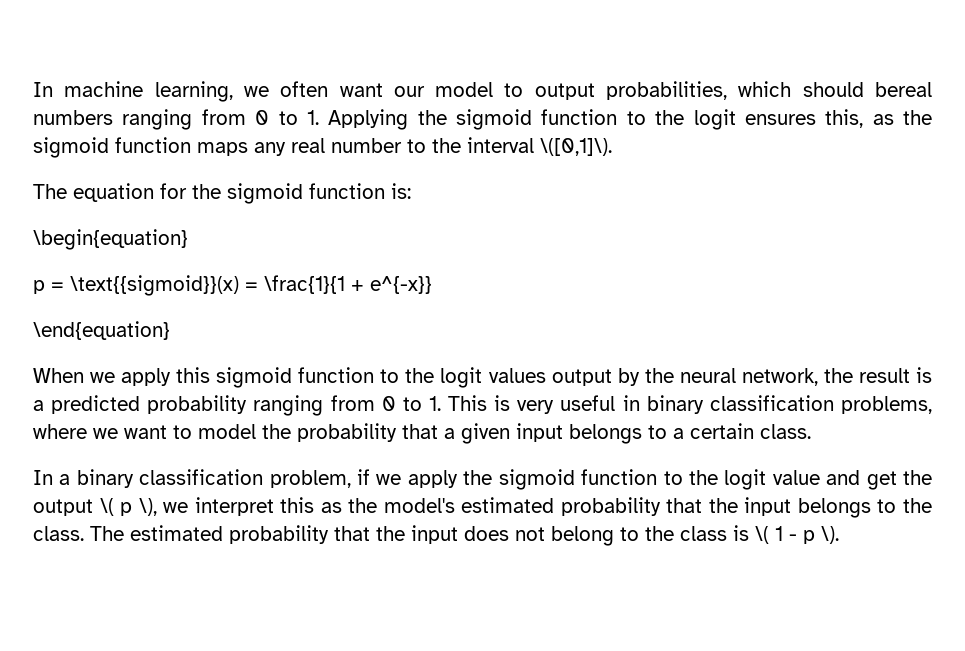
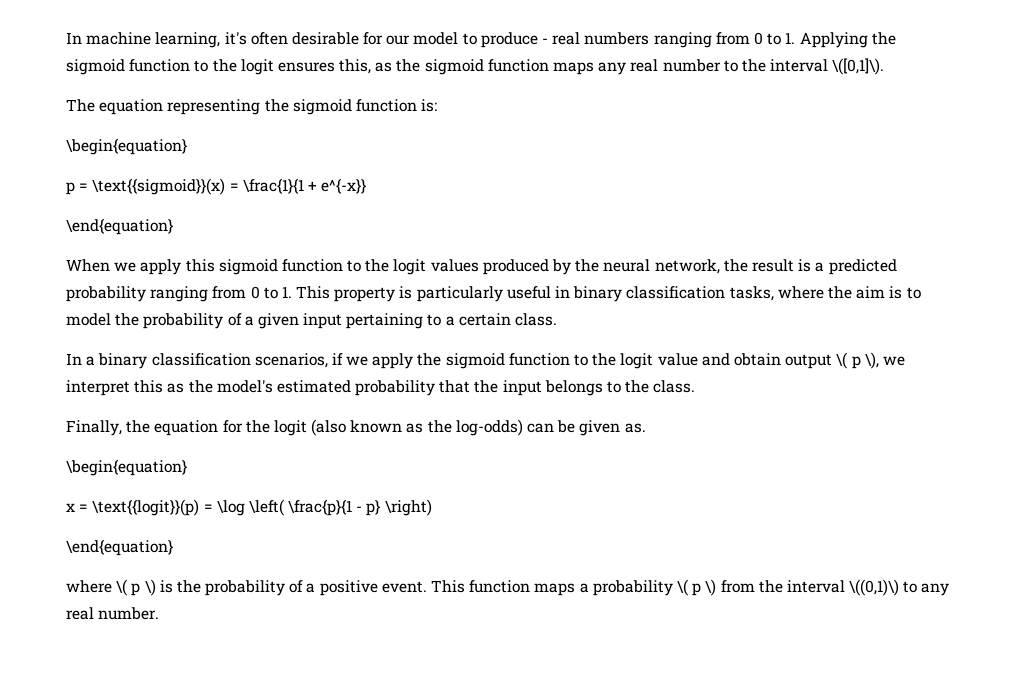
- In machine learning, we often want our model to output probabilities, which should bereal numbers ranging from 0 to 1. Applying the sigmoid function to the logit ensures this, as the sigmoid function maps any real number to the interval \([0,1]\).
+ In machine learning, it's often desirable for our model to produce - real numbers ranging from 0 to 1. Applying the sigmoid function to the logit ensures this, as the sigmoid function maps any real number to the interval \([0,1]\).
- The equation for the sigmoid function is:
+ The equation representing the sigmoid function is:
- When we apply this sigmoid function to the logit values output by the neural network, the result is a predicted probability ranging from 0 to 1. This is very useful in binary classification problems, where we want to model the probability that a given input belongs to a certain class.
+ When we apply this sigmoid function to the logit values produced by the neural network, the result is a predicted probability ranging from 0 to 1. This property is particularly useful in binary classification tasks, where the aim is to model the probability of a given input pertaining to a certain class.
- In a binary classification problem, if we apply the sigmoid function to the logit value and get the output \( p \), we interpret this as the model's estimated probability that the input belongs to the class. The estimated probability that the input does not belong to the class is \( 1 - p \).
+ In a binary classification scenarios, if we apply the sigmoid function to the logit value and obtain output \( p \), we interpret this as the model's estimated probability that the input belongs to the class.
+ Finally, the equation for the logit (also known as the log-odds) can be given as.
+ \begin{equation}
+ x = \text{{logit}}(p) = \log \left( \frac{p}{1 - p} \right)
+ \end{equation}
+ where \( p \) is the probability of a positive event. This function maps a probability \( p \) from the interval \((0,1)\) to any real number.

